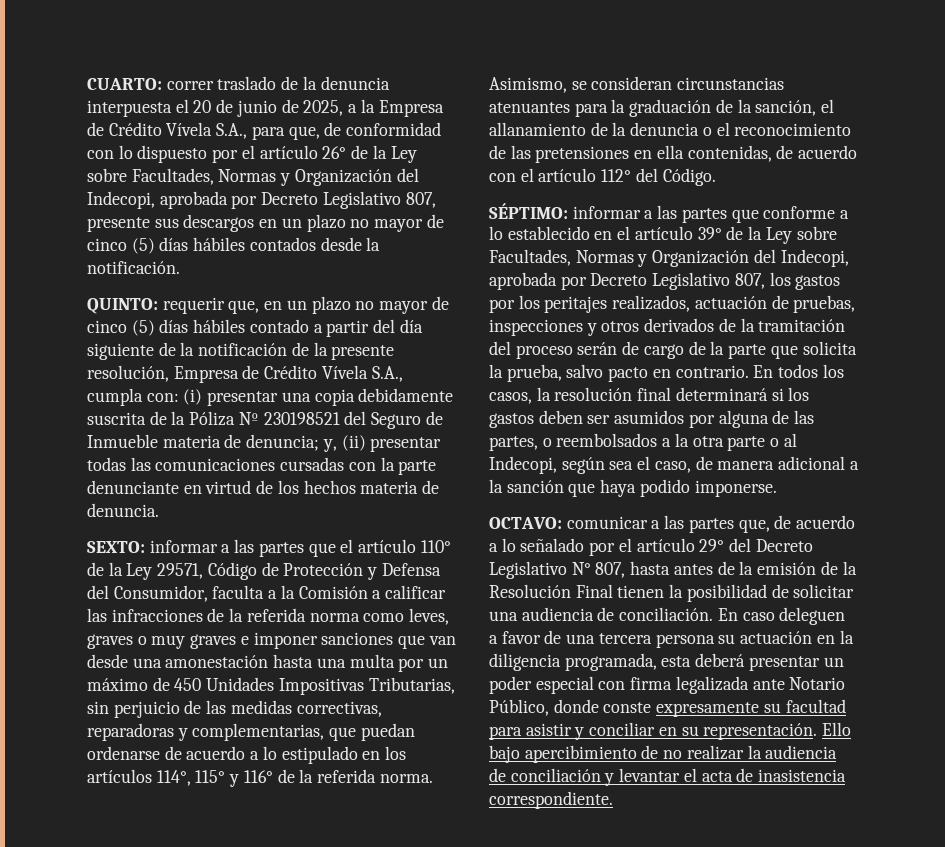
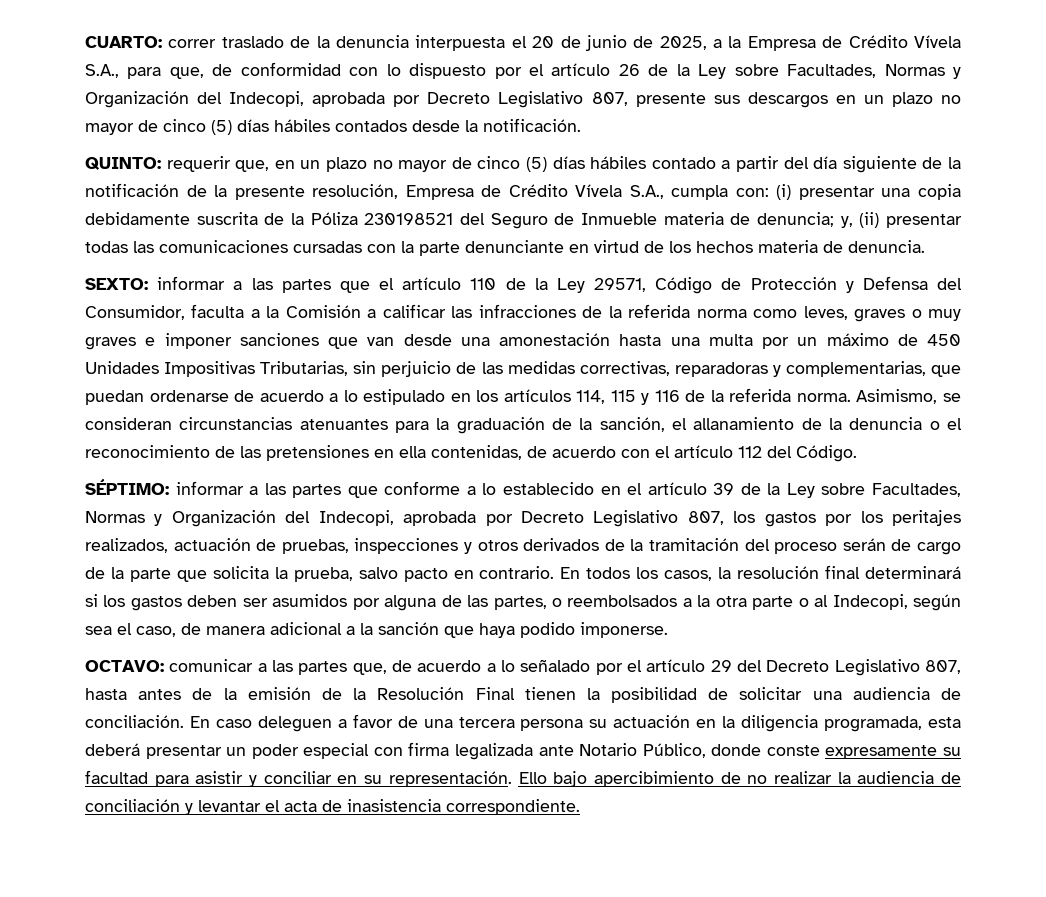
- correr traslado de la denuncia interpuesta el 20 de junio de 2025, a la Empresa de Crédito Vívela S.A., para que, de conformidad con lo dispuesto por el artículo 26° de la Ley sobre Facultades, Normas y Organización del Indecopi, aprobada por Decreto Legislativo 807, presente sus descargos en un plazo no mayor de cinco (5) días hábiles contados desde la notificación.
+ correr traslado de la denuncia interpuesta el 20 de junio de 2025, a la Empresa de Crédito Vívela S.A., para que, de conformidad con lo dispuesto por el artículo 26 de la Ley sobre Facultades, Normas y Organización del Indecopi, aprobada por Decreto Legislativo 807, presente sus descargos en un plazo no mayor de cinco (5) días hábiles contados desde la notificación.
- (i) presentar una copia debidamente suscrita de la Póliza Nº 230198521 del Seguro de Inmueble materia de denuncia;
+ (i) presentar una copia debidamente suscrita de la Póliza 230198521 del Seguro de Inmueble materia de denuncia;
- informar a las partes que el artículo 110° de la Ley 29571, Código de Protección y Defensa del Consumidor, faculta a la Comisión a calificar las infracciones de la referida norma como leves, graves o muy graves e imponer sanciones que van desde una amonestación hasta una multa por un máximo de 450 Unidades Impositivas Tributarias, sin perjuicio de las medidas correctivas, reparadoras y complementarias, que puedan ordenarse de acuerdo a lo estipulado en los artículos 114°, 115° y 116° de la referida norma.
+ informar a las partes que el artículo 110 de la Ley 29571, Código de Protección y Defensa del Consumidor, faculta a la Comisión a calificar las infracciones de la referida norma como leves, graves o muy graves e imponer sanciones que van desde una amonestación hasta una multa por un máximo de 450 Unidades Impositivas Tributarias, sin perjuicio de las medidas correctivas, reparadoras y complementarias, que puedan ordenarse de acuerdo a lo estipulado en los artículos 114, 115 y 116 de la referida norma.
- Asimismo, se consideran circunstancias atenuantes para la graduación de la sanción, el allanamiento de la denuncia o el reconocimiento de las pretensiones en ella contenidas, de acuerdo con el artículo 112° del Código.
+ Asimismo, se consideran circunstancias atenuantes para la graduación de la sanción, el allanamiento de la denuncia o el reconocimiento de las pretensiones en ella contenidas, de acuerdo con el artículo 112 del Código.
- SÉPTIMO: informar a las partes que conforme a lo establecido en el artículo 39° de la Ley sobre Facultades, Normas y Organización del Indecopi, aprobada por Decreto Legislativo 807, los gastos por los peritajes realizados, actuación de pruebas, inspecciones y otros derivados de la tramitación del proceso serán de cargo de la parte que solicita la prueba, salvo pacto en contrario.
+ SÉPTIMO: informar a las partes que conforme a lo establecido en el artículo 39 de la Ley sobre Facultades, Normas y Organización del Indecopi, aprobada por Decreto Legislativo 807, los gastos por los peritajes realizados, actuación de pruebas, inspecciones y otros derivados de la tramitación del proceso serán de cargo de la parte que solicita la prueba, salvo pacto en contrario.
- OCTAVO: comunicar a las partes que, de acuerdo a lo señalado por el artículo 29° del Decreto Legislativo N° 807, hasta antes de la emisión de la Resolución Final tienen la posibilidad de solicitar una audiencia de conciliación.
+ OCTAVO: comunicar a las partes que, de acuerdo a lo señalado por el artículo 29 del Decreto Legislativo 807, hasta antes de la emisión de la Resolución Final tienen la posibilidad de solicitar una audiencia de conciliación.

